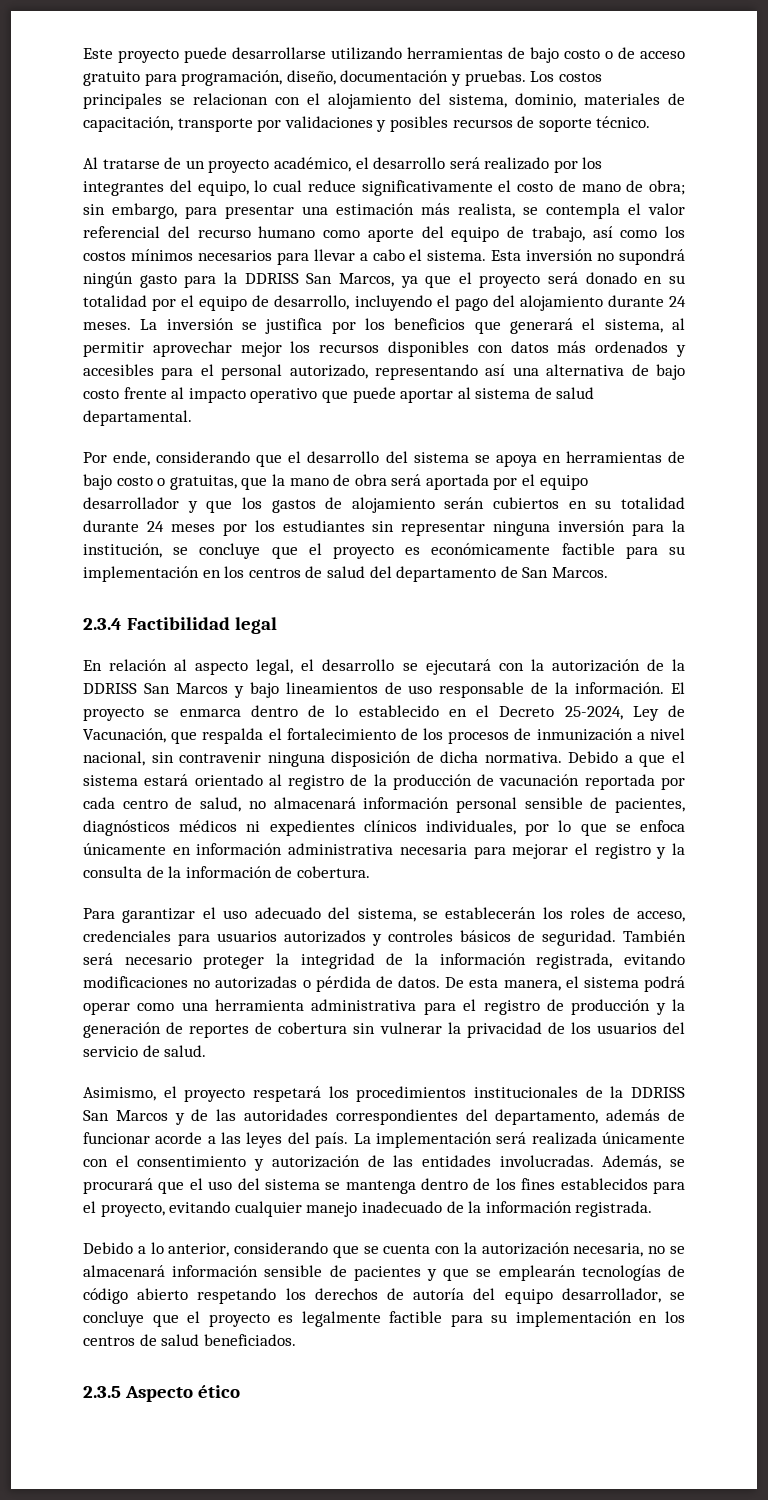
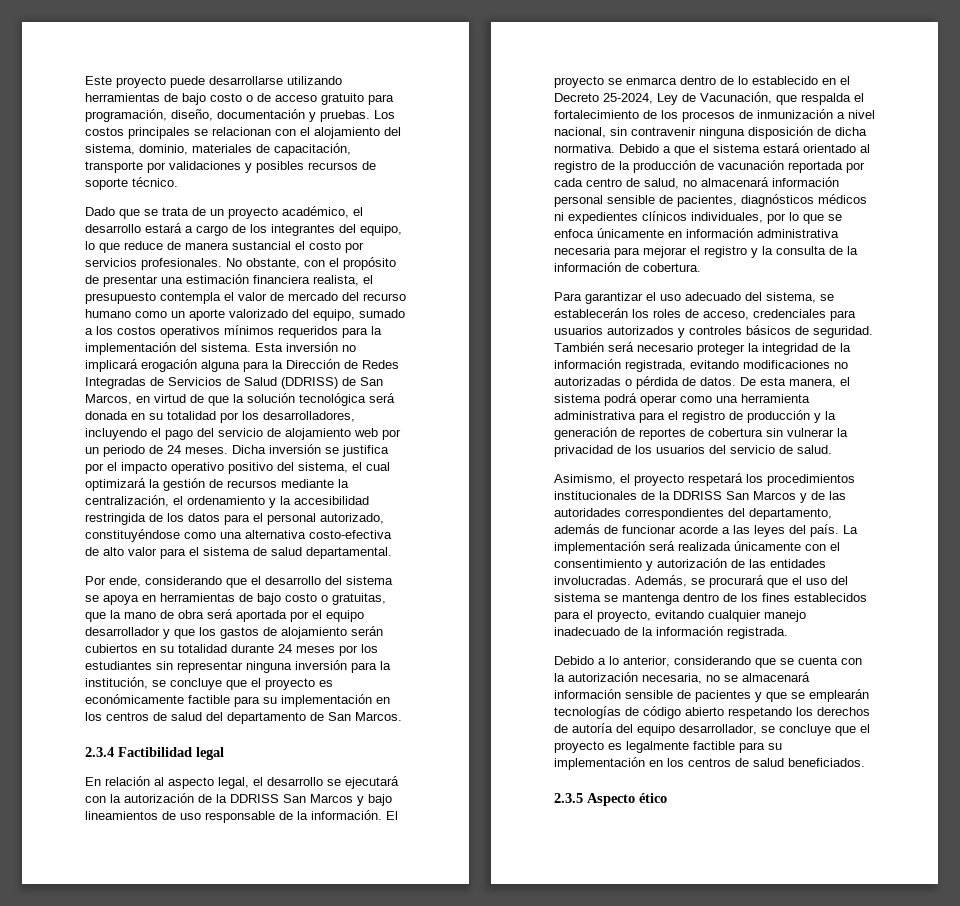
- Al tratarse de un proyecto académico, el desarrollo será realizado por los integrantes del equipo, lo cual reduce significativamente el costo de mano de obra; sin embargo, para presentar una estimación más realista, se contempla el valor referencial del recurso humano como aporte del equipo de trabajo, así como los costos mínimos necesarios para llevar a cabo el sistema. Esta inversión no supondrá ningún gasto para la DDRISS San Marcos, ya que el proyecto será donado en su totalidad por el equipo de desarrollo, incluyendo el pago del alojamiento durante 24 meses.
+ Dado que se trata de un proyecto académico, el desarrollo estará a cargo de los integrantes del equipo, lo que reduce de manera sustancial el costo por servicios profesionales. No obstante, con el propósito de presentar una estimación financiera realista, el presupuesto contempla el valor de mercado del recurso humano como un aporte valorizado del equipo, sumado a los costos operativos mínimos requeridos para la implementación del sistema. Esta inversión no implicará erogación alguna para la Dirección de Redes Integradas de Servicios de Salud (DDRISS) de San Marcos, en virtud de que la solución tecnológica será donada en su totalidad por los desarrolladores, incluyendo el pago del servicio de alojamiento web por un periodo de 24 meses.
- La inversión se justifica por los beneficios que generará el sistema, al permitir aprovechar mejor los recursos disponibles con datos más ordenados y accesibles para el personal autorizado, representando así una alternativa de bajo costo frente al impacto operativo que puede aportar al sistema de salud departamental.
+ Dicha inversión se justifica por el impacto operativo positivo del sistema, el cual optimizará la gestión de recursos mediante la centralización, el ordenamiento y la accesibilidad restringida de los datos para el personal autorizado, constituyéndose como una alternativa costo-efectiva de alto valor para el sistema de salud departamental.

